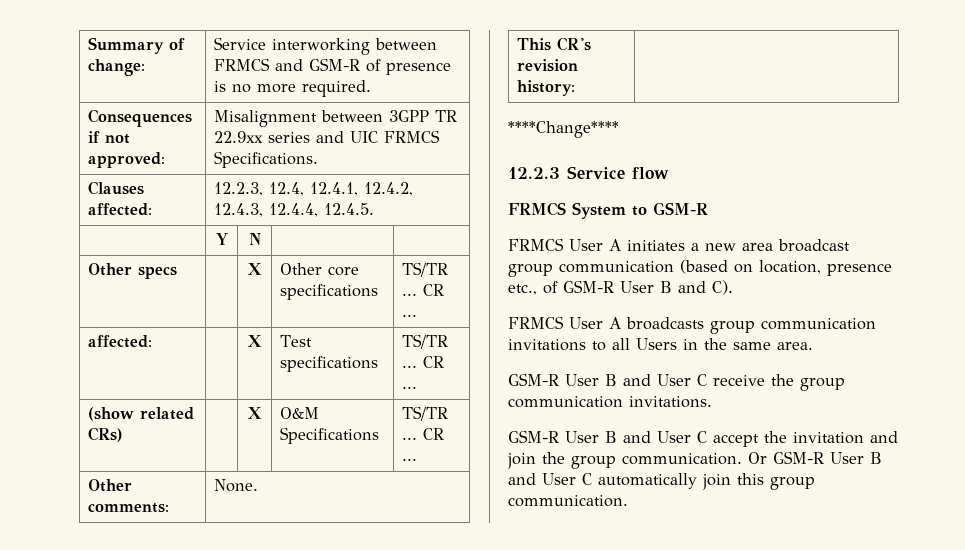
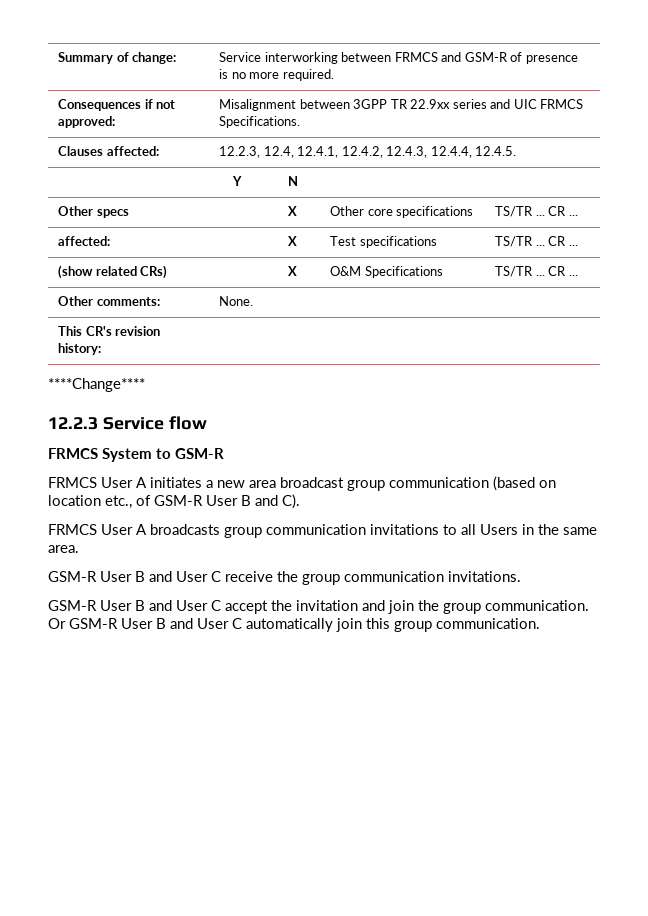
- FRMCS User A initiates a new area broadcast group communication (based on location, presence etc., of GSM-R User B and C).
+ FRMCS User A initiates a new area broadcast group communication (based on location etc., of GSM-R User B and C).

